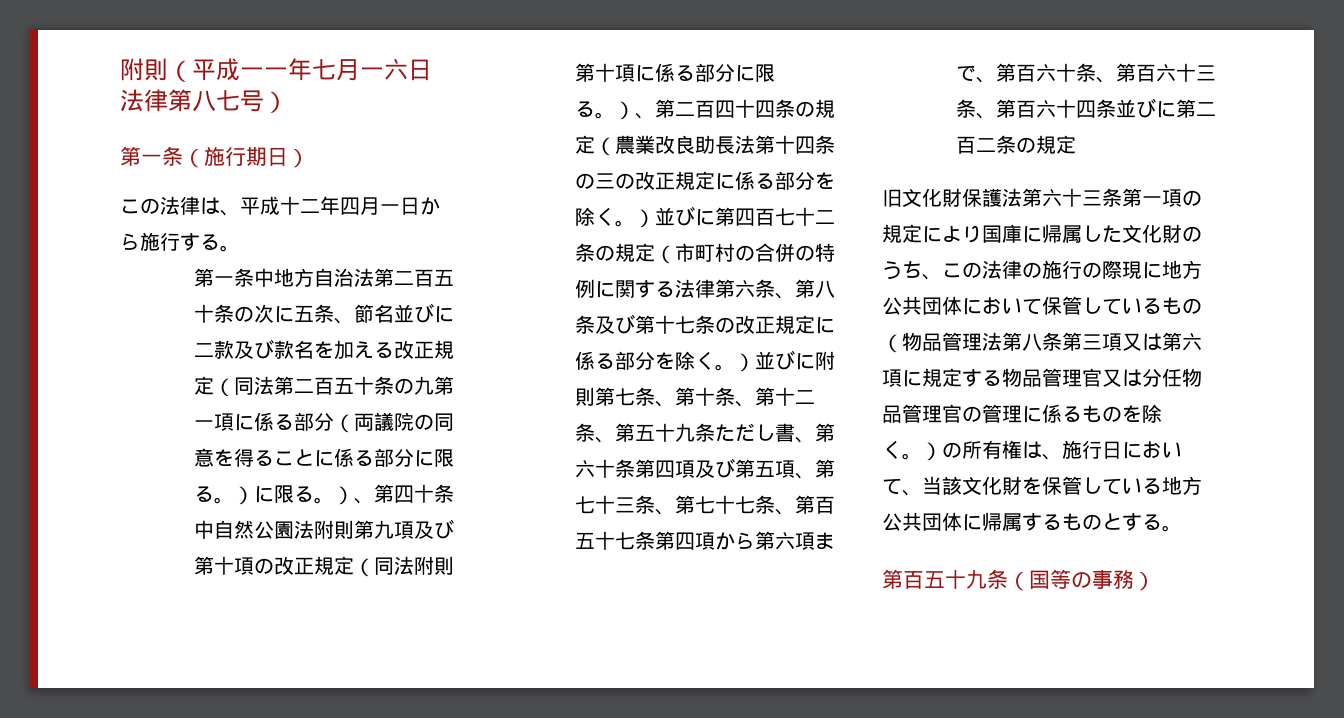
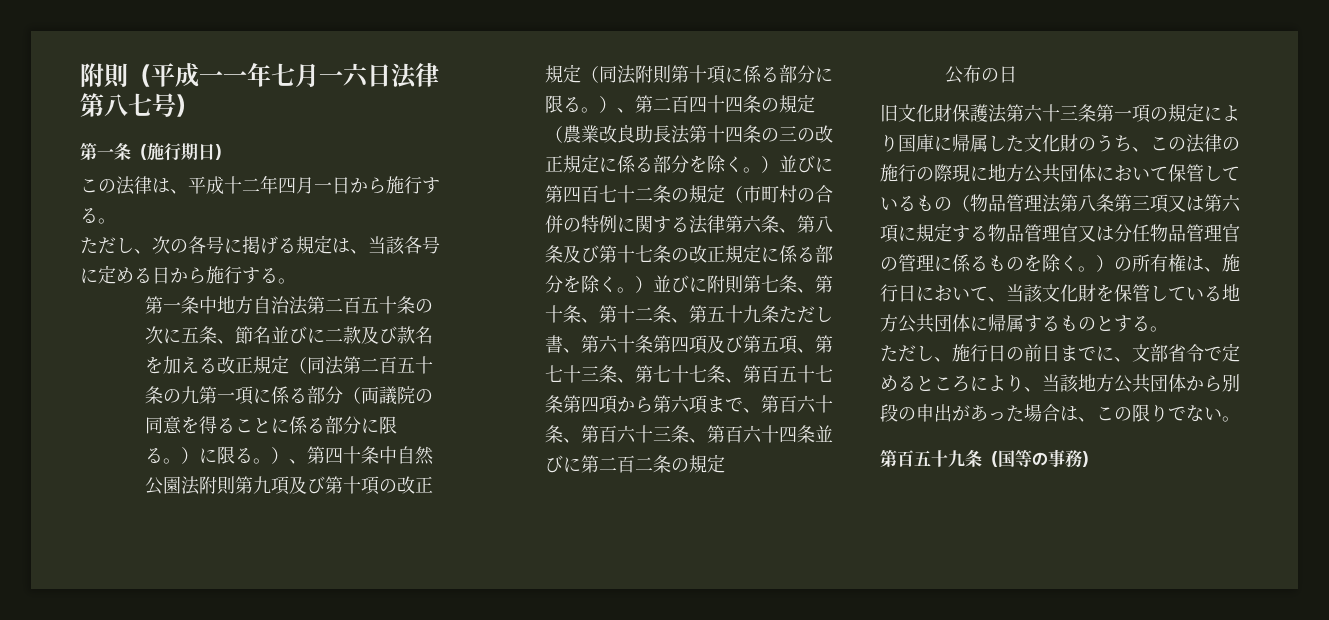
+ ただし、次の各号に掲げる規定は、当該各号に定める日から施行する。
+ 公布の日
+ ただし、施行日の前日までに、文部省令で定めるところにより、当該地方公共団体から別段の申出があった場合は、この限りでない。

